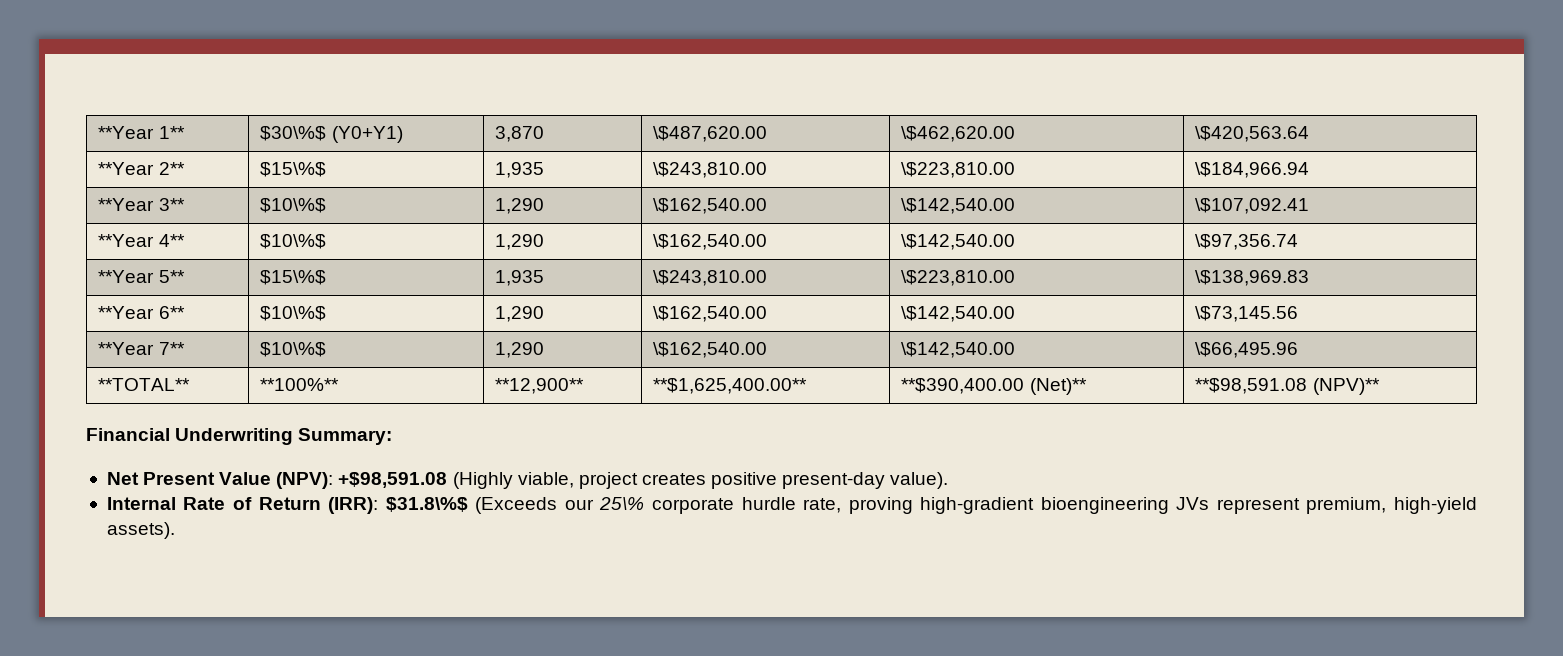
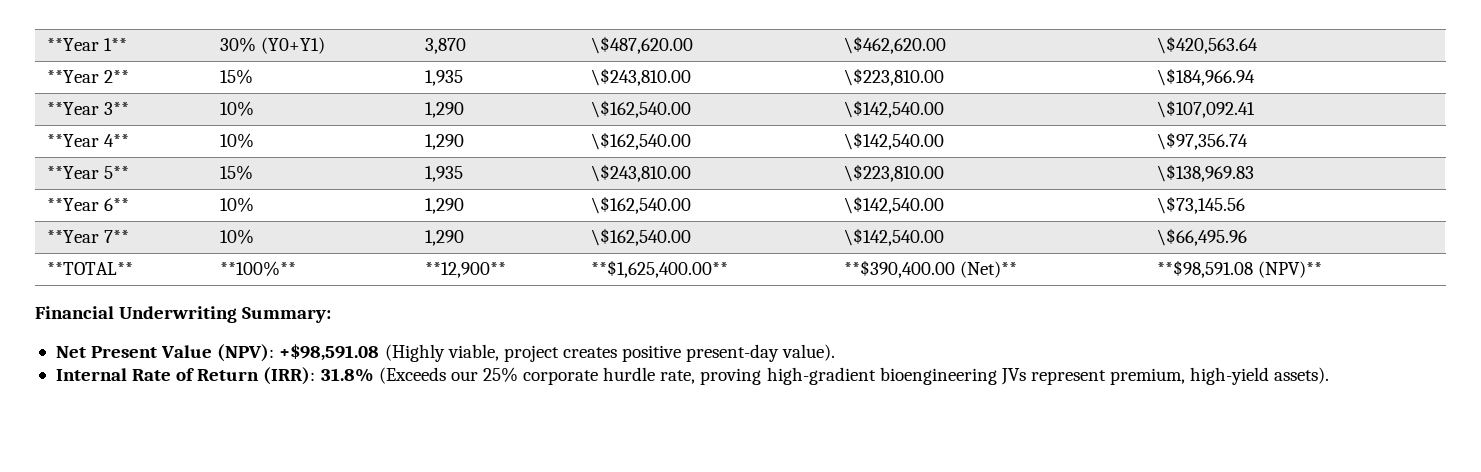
- **Year 1** | $30\%$ (Y0+Y1) | 3,870 | \$487,620.00 | \$462,620.00 | \$420,563.64
+ **Year 1** | 30% (Y0+Y1) | 3,870 | \$487,620.00 | \$462,620.00 | \$420,563.64
- **Year 2** | $15\%$ | 1,935 | \$243,810.00 | \$223,810.00 | \$184,966.94
+ **Year 2** | 15% | 1,935 | \$243,810.00 | \$223,810.00 | \$184,966.94
- **Year 3** | $10\%$ | 1,290 | \$162,540.00 | \$142,540.00 | \$107,092.41
+ **Year 3** | 10% | 1,290 | \$162,540.00 | \$142,540.00 | \$107,092.41
- **Year 4** | $10\%$ | 1,290 | \$162,540.00 | \$142,540.00 | \$97,356.74
+ **Year 4** | 10% | 1,290 | \$162,540.00 | \$142,540.00 | \$97,356.74
- **Year 5** | $15\%$ | 1,935 | \$243,810.00 | \$223,810.00 | \$138,969.83
+ **Year 5** | 15% | 1,935 | \$243,810.00 | \$223,810.00 | \$138,969.83
- **Year 6** | $10\%$ | 1,290 | \$162,540.00 | \$142,540.00 | \$73,145.56
+ **Year 6** | 10% | 1,290 | \$162,540.00 | \$142,540.00 | \$73,145.56
- **Year 7** | $10\%$ | 1,290 | \$162,540.00 | \$142,540.00 | \$66,495.96
+ **Year 7** | 10% | 1,290 | \$162,540.00 | \$142,540.00 | \$66,495.96
- Internal Rate of Return (IRR): $31.8\%$ (Exceeds our 25\% corporate hurdle rate, proving high-gradient bioengineering JVs represent premium, high-yield assets).
+ Internal Rate of Return (IRR): 31.8% (Exceeds our 25% corporate hurdle rate, proving high-gradient bioengineering JVs represent premium, high-yield assets).

